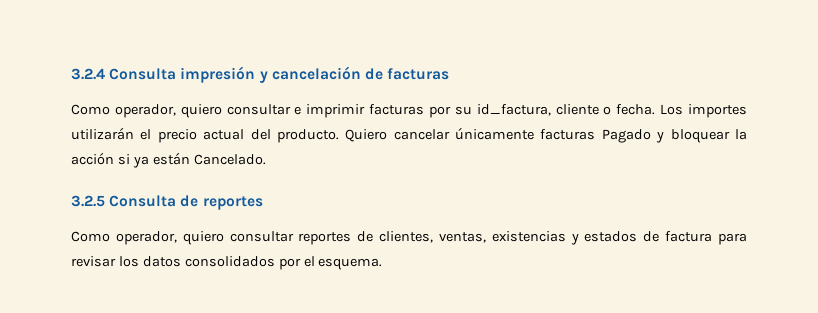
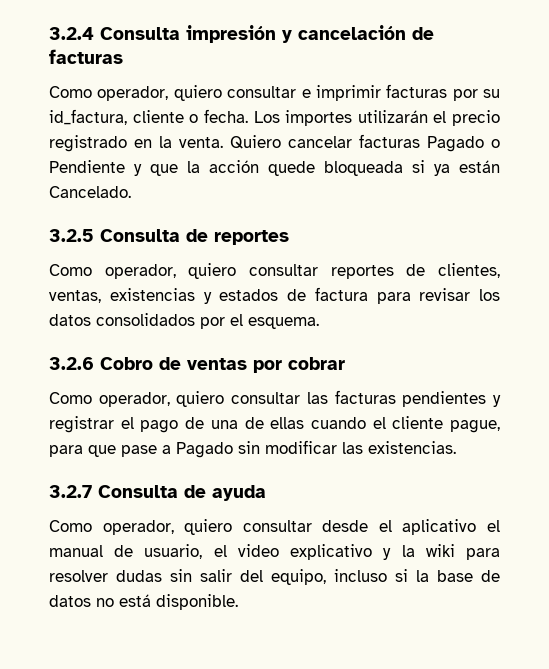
- Los importes utilizarán el precio actual del producto.
+ Los importes utilizarán el precio registrado en la venta.
- Quiero cancelar únicamente facturas Pagado y bloquear la acción si ya están Cancelado.
+ Quiero cancelar facturas Pagado o Pendiente y que la acción quede bloqueada si ya están Cancelado.
+ 3.2.6 Cobro de ventas por cobrar
+ Como operador, quiero consultar las facturas pendientes y registrar el pago de una de ellas cuando el cliente pague, para que pase a Pagado sin modificar las existencias.
+ 3.2.7 Consulta de ayuda
+ Como operador, quiero consultar desde el aplicativo el manual de usuario, el video explicativo y la wiki para resolver dudas sin salir del equipo, incluso si la base de datos no está disponible.

